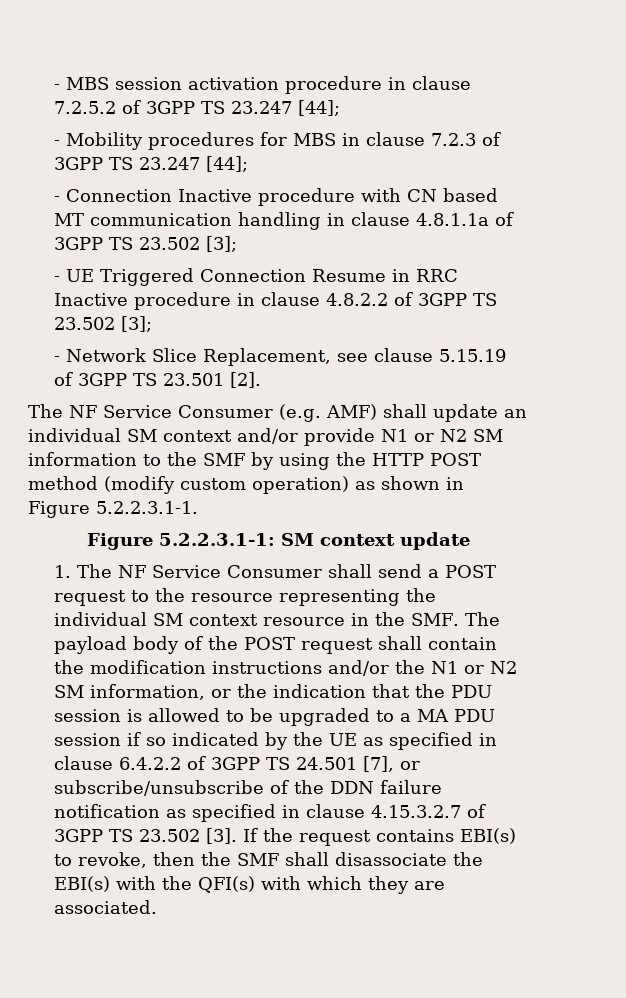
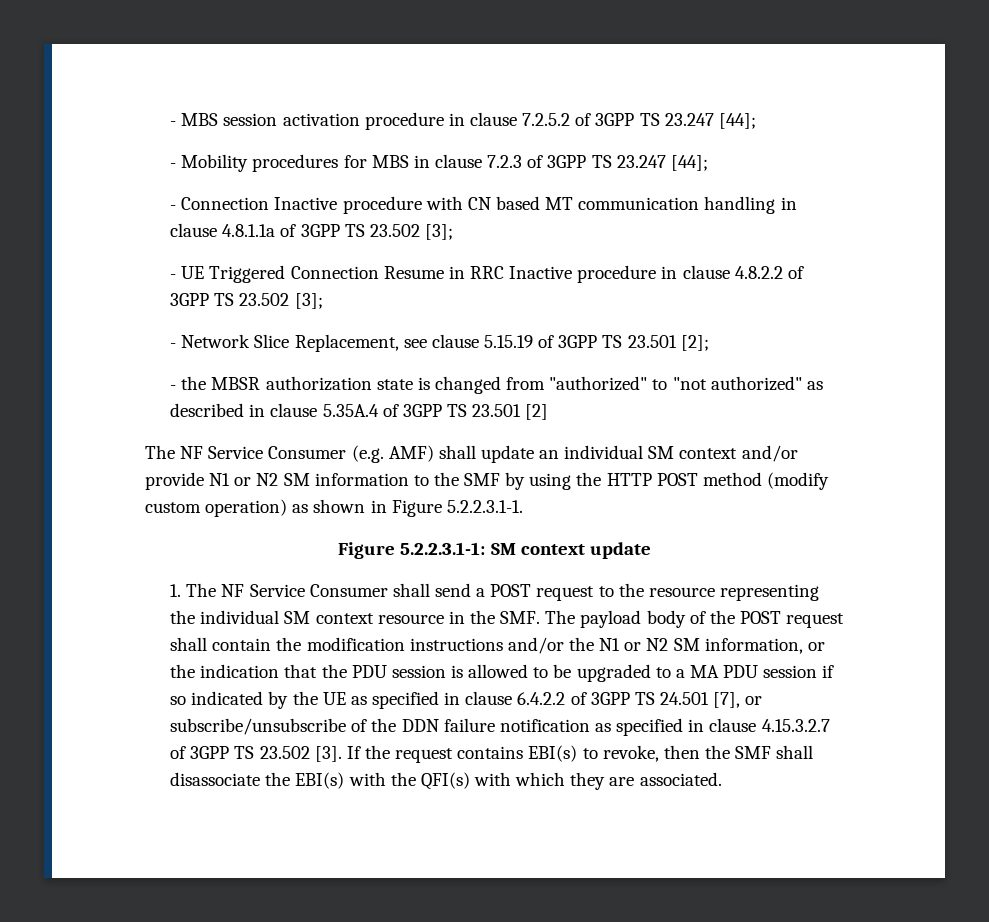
- - Network Slice Replacement, see clause 5.15.19 of 3GPP TS 23.501 [2].
+ - Network Slice Replacement, see clause 5.15.19 of 3GPP TS 23.501 [2];
+ - the MBSR authorization state is changed from "authorized" to "not authorized" as described in clause 5.35A.4 of 3GPP TS 23.501 [2]

